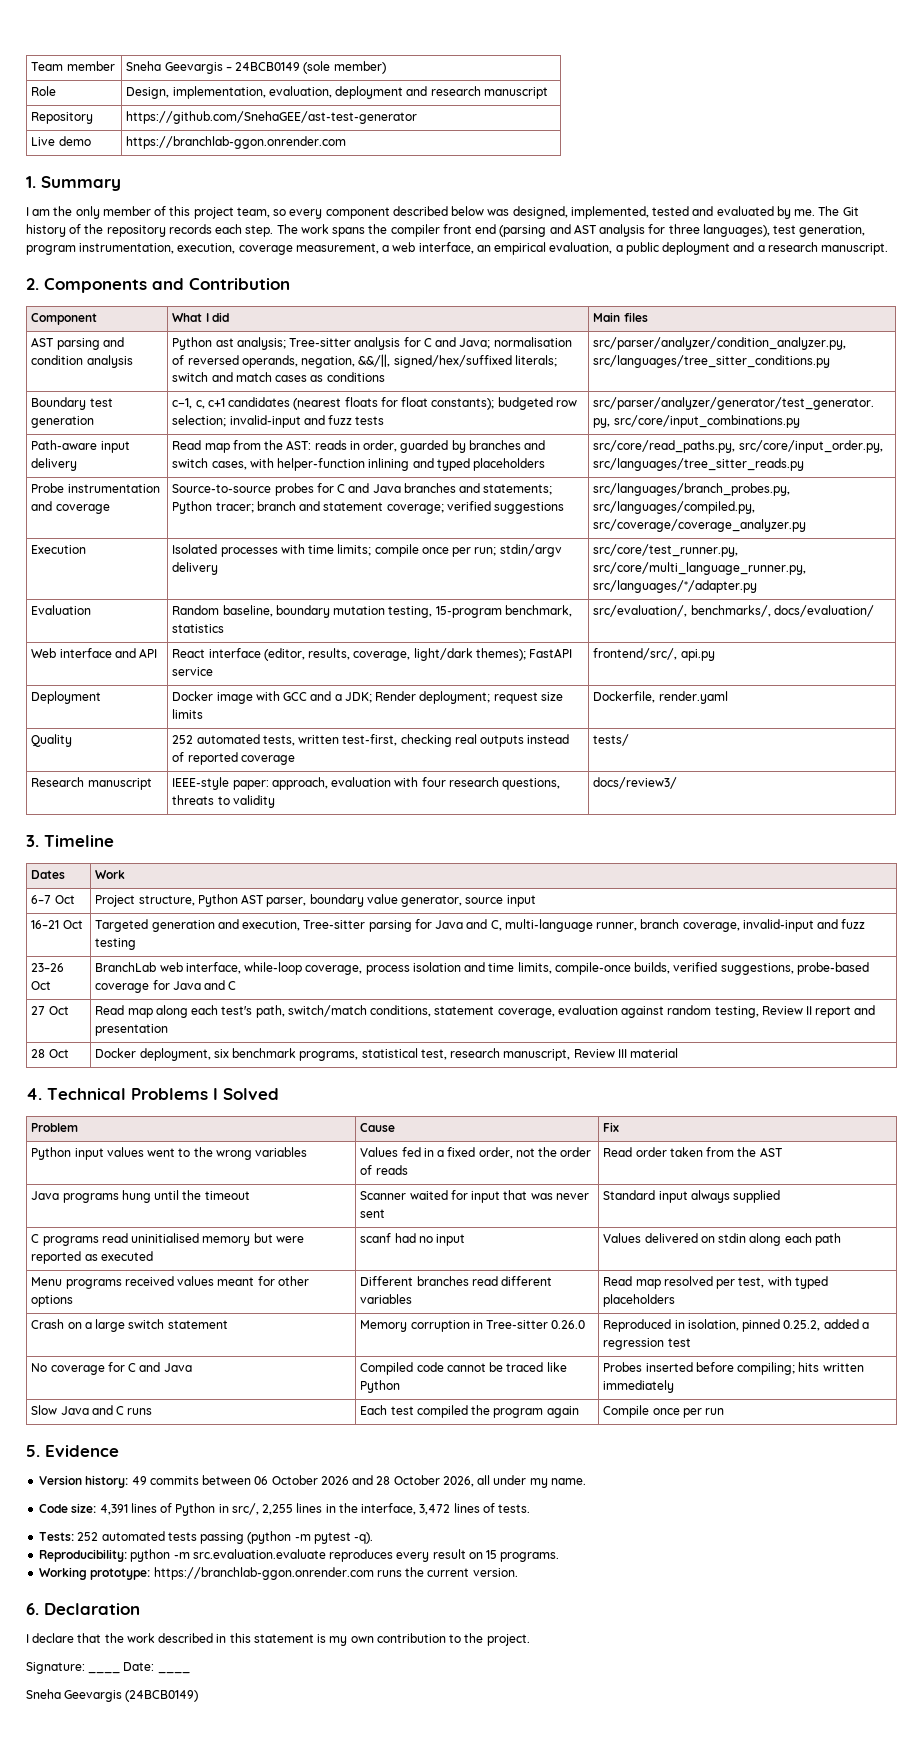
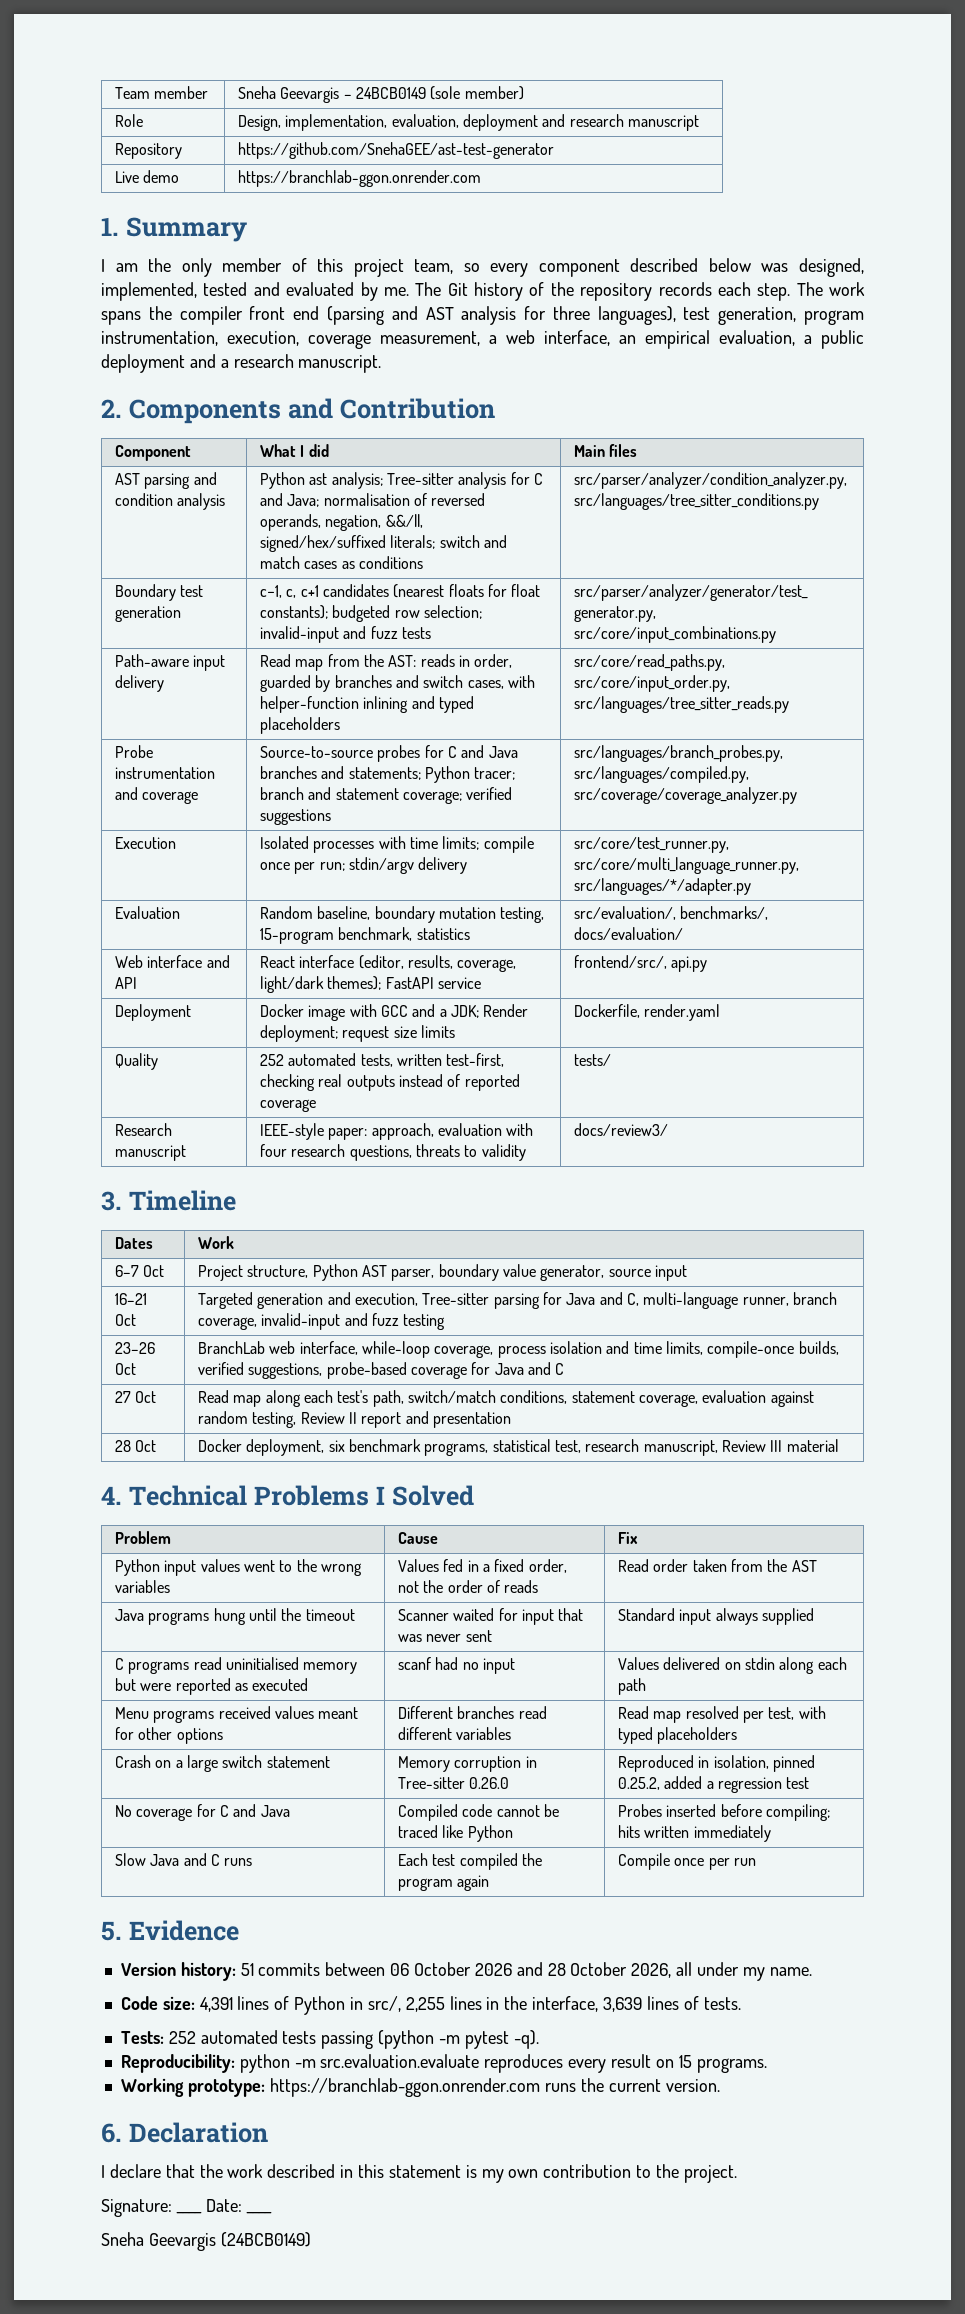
- Version history: 49 commits between 06 October 2026 and 28 October 2026, all under my name.
+ Version history: 51 commits between 06 October 2026 and 28 October 2026, all under my name.
- Code size: 4,391 lines of Python in src/, 2,255 lines in the interface, 3,472 lines of tests.
+ Code size: 4,391 lines of Python in src/, 2,255 lines in the interface, 3,639 lines of tests.

